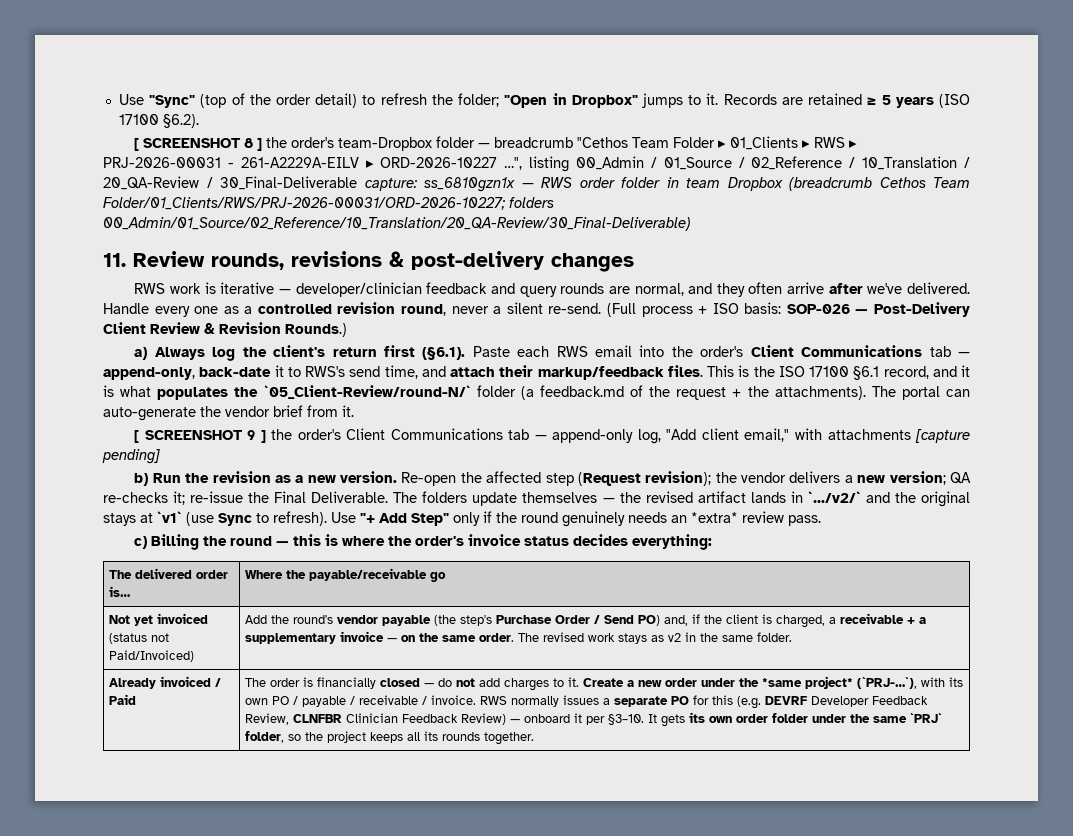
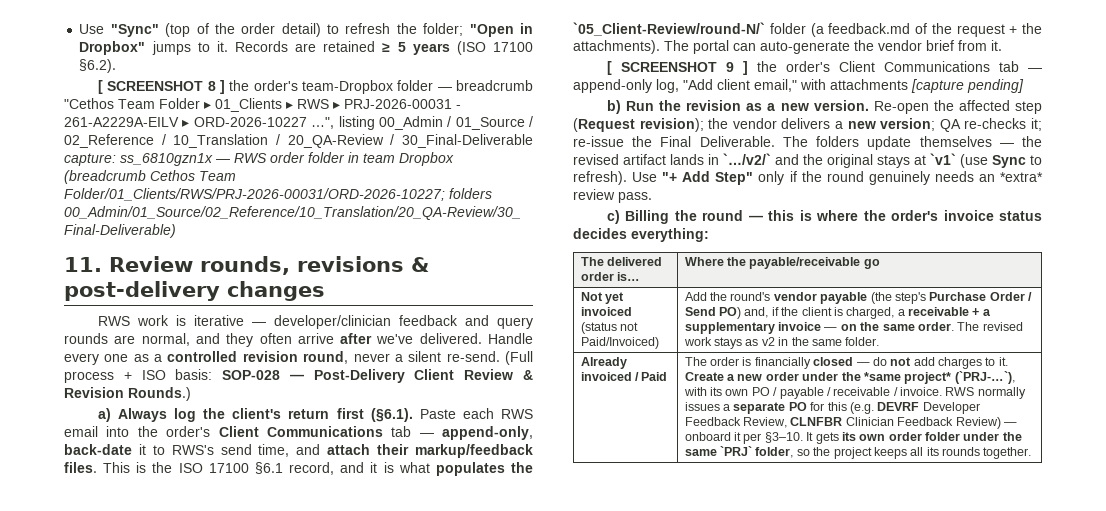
- (Full process + ISO basis: SOP-026 — Post-Delivery Client Review & Revision Rounds.)
+ (Full process + ISO basis: SOP-028 — Post-Delivery Client Review & Revision Rounds.)

